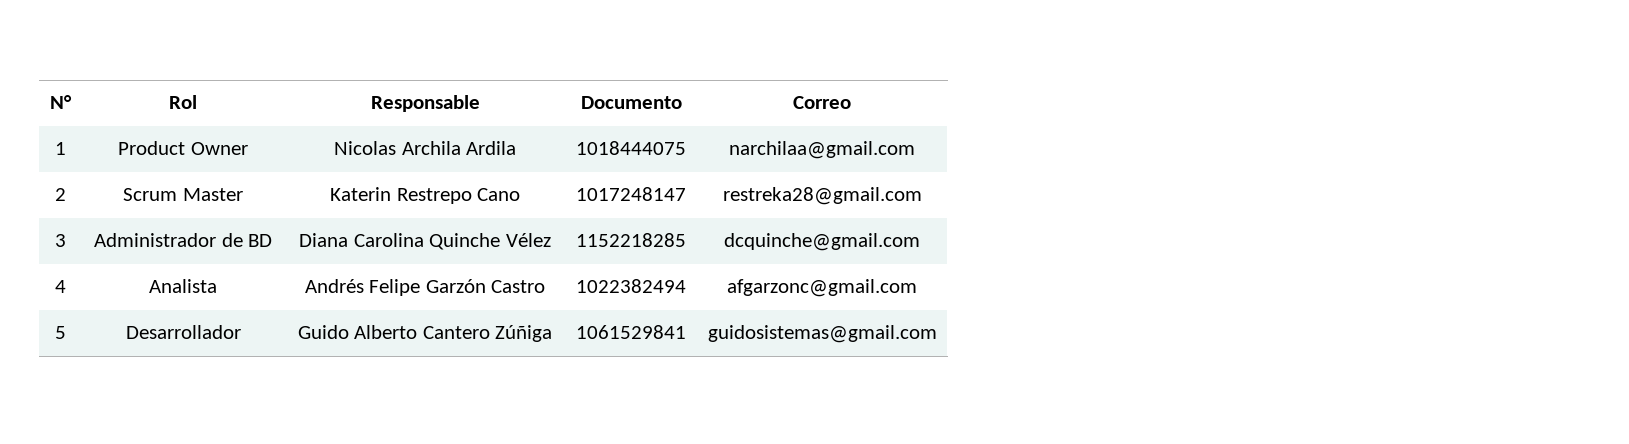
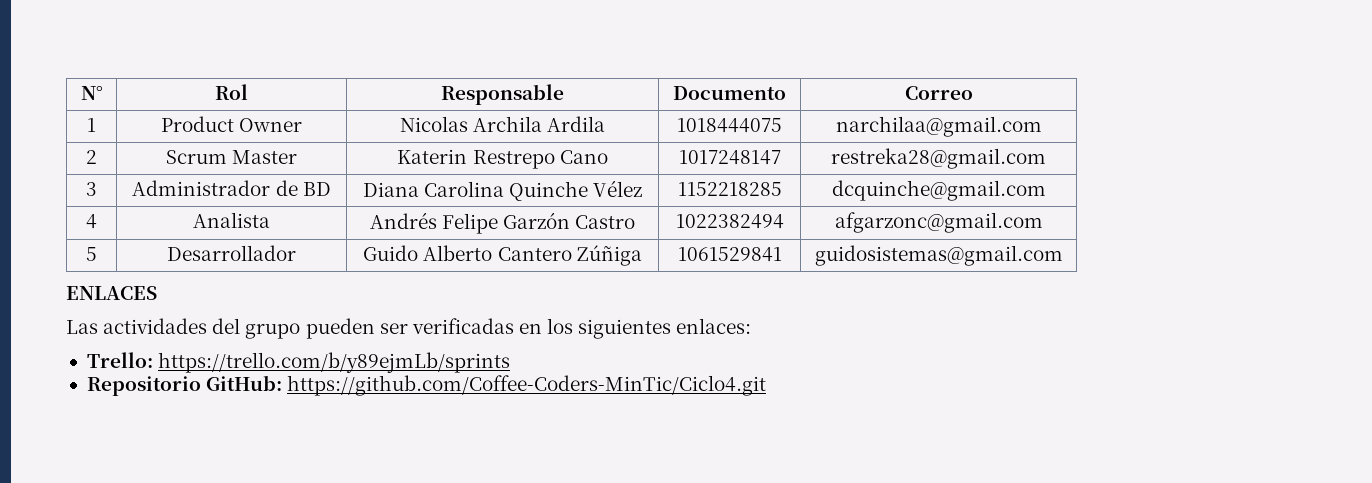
+ ENLACES
+ Las actividades del grupo pueden ser verificadas en los siguientes enlaces:
+ Trello: https://trello.com/b/y89ejmLb/sprints
+ Repositorio GitHub: https://github.com/Coffee-Coders-MinTic/Ciclo4.git

